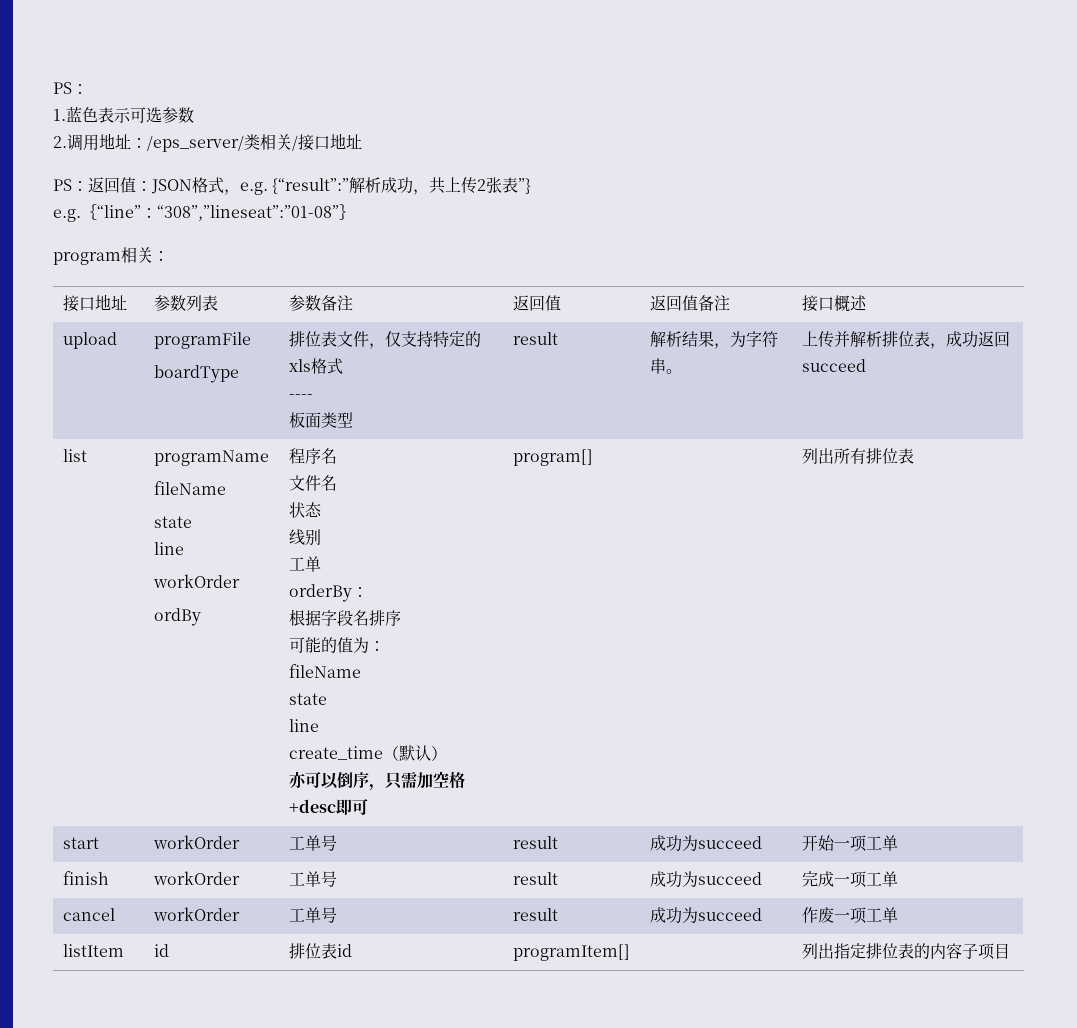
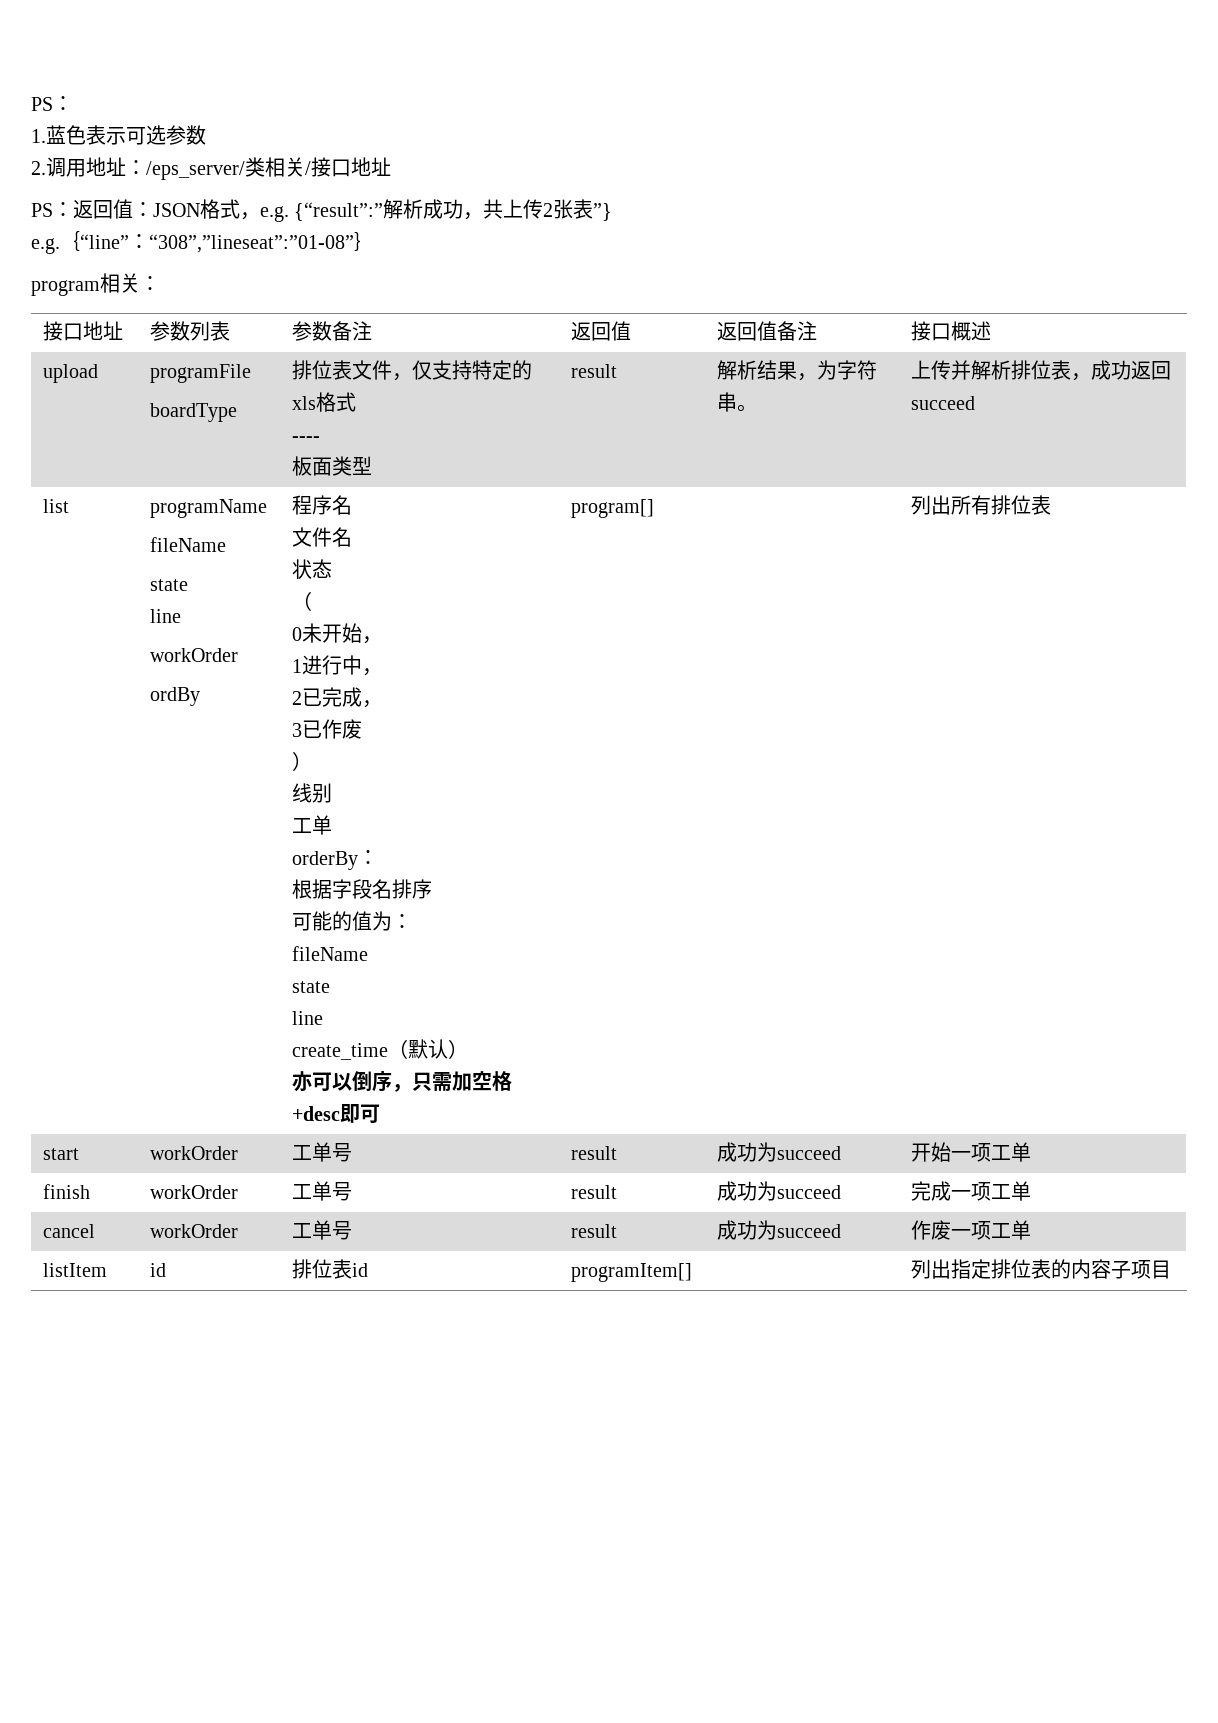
  状态
+ （
+ 0未开始，
+ 1进行中，
+ 2已完成，
+ 3已作废
+ ）

